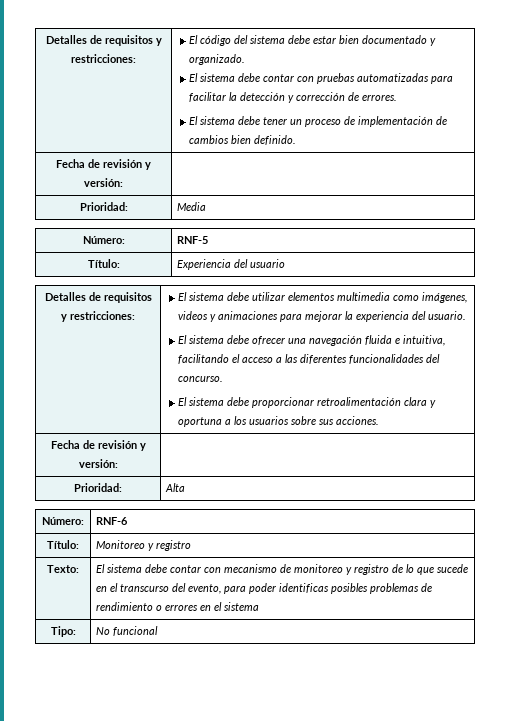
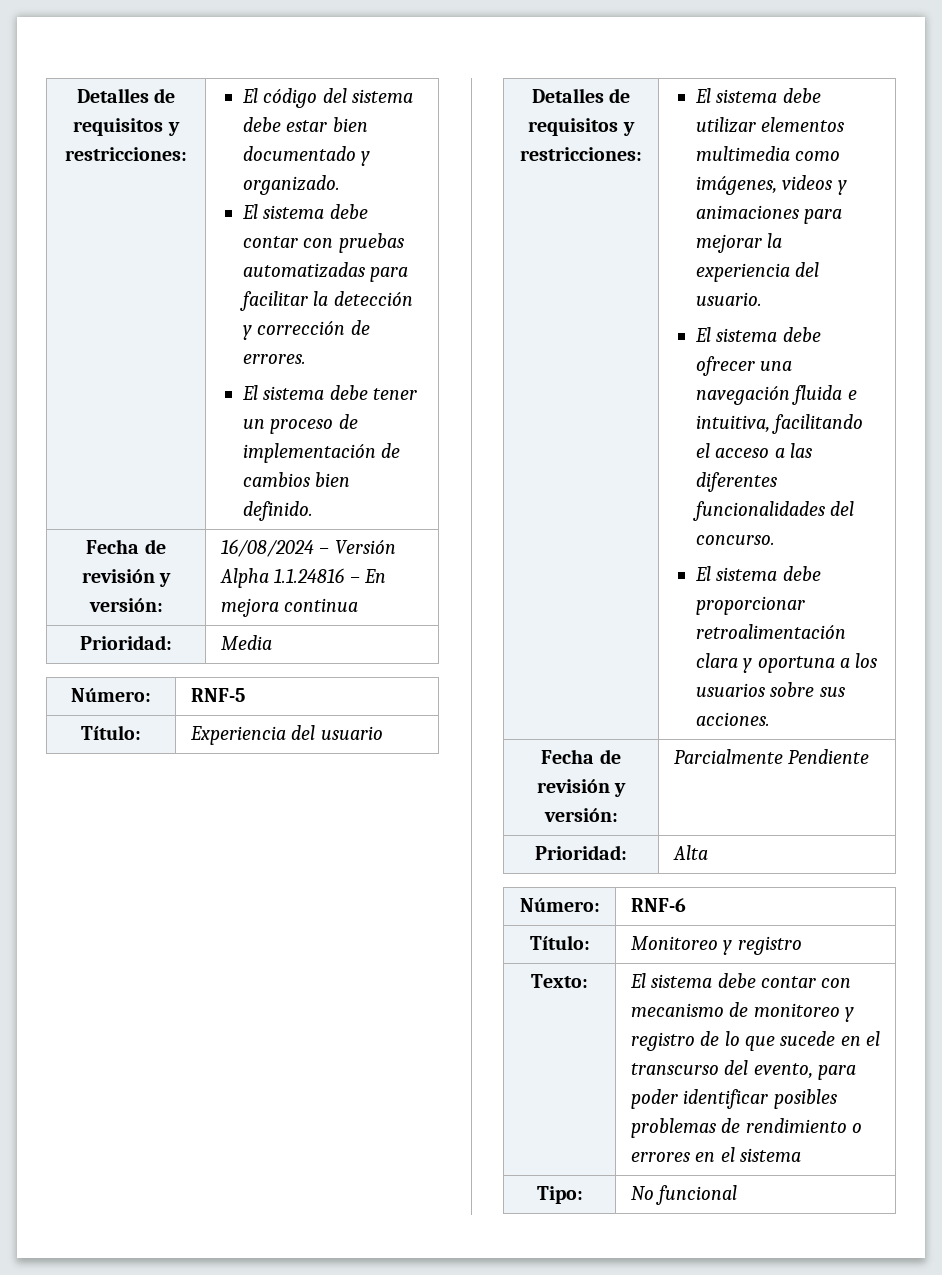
  El sistema debe tener un proceso de implementación de cambios bien definido.
- Fecha de revisión y versión: |
+ Fecha de revisión y versión: | 16/08/2024 – Versión Alpha 1.1.24816 – En mejora continua
  El sistema debe proporcionar retroalimentación clara y oportuna a los usuarios sobre sus acciones.
- Fecha de revisión y versión: |
+ Fecha de revisión y versión: | Parcialmente Pendiente
- Texto: | El sistema debe contar con mecanismo de monitoreo y registro de lo que sucede en el transcurso del evento, para poder identificas posibles problemas de rendimiento o errores en el sistema
+ Texto: | El sistema debe contar con mecanismo de monitoreo y registro de lo que sucede en el transcurso del evento, para poder identificar posibles problemas de rendimiento o errores en el sistema

